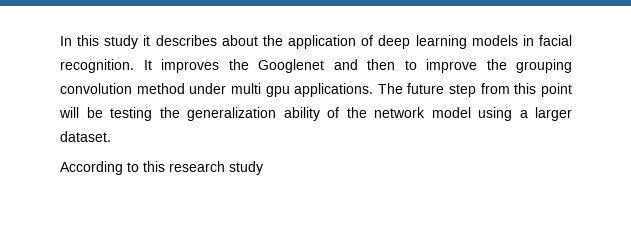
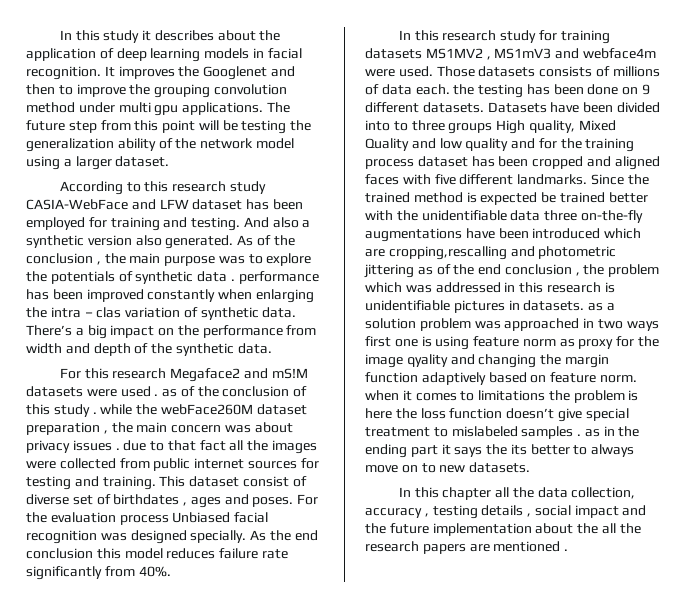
- According to this research study
+ According to this research study CASIA-WebFace and LFW dataset has been employed for training and testing. And also a synthetic version also generated. As of the conclusion , the main purpose was to explore the potentials of synthetic data . performance has been improved constantly when enlarging the intra – clas variation of synthetic data. There’s a big impact on the performance from width and depth of the synthetic data.
+ For this research Megaface2 and mS!M datasets were used . as of the conclusion of this study . while the webFace260M dataset preparation , the main concern was about privacy issues . due to that fact all the images were collected from public internet sources for testing and training. This dataset consist of diverse set of birthdates , ages and poses. For the evaluation process Unbiased facial recognition was designed specially. As the end conclusion this model reduces failure rate significantly from 40%.
+ In this research study for training datasets MS1MV2 , MS1mV3 and webface4m were used. Those datasets consists of millions of data each. the testing has been done on 9 different datasets. Datasets have been divided into to three groups High quality, Mixed Quality and low quality and for the training process dataset has been cropped and aligned faces with five different landmarks. Since the trained method is expected be trained better with the unidentifiable data three on-the-fly augmentations have been introduced which are cropping,rescalling and photometric jittering as of the end conclusion , the problem which was addressed in this research is unidentifiable pictures in datasets. as a solution problem was approached in two ways first one is using feature norm as proxy for the image qyality and changing the margin function adaptively based on feature norm. when it comes to limitations the problem is here the loss function doesn’t give special treatment to mislabeled samples . as in the ending part it says the its better to always move on to new datasets.
+ In this chapter all the data collection, accuracy , testing details , social impact and the future implementation about the all the research papers are mentioned .

